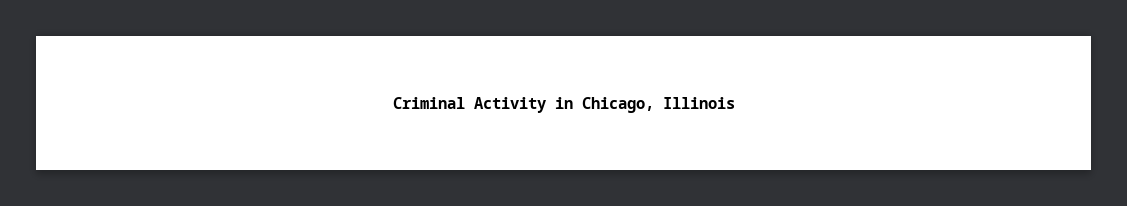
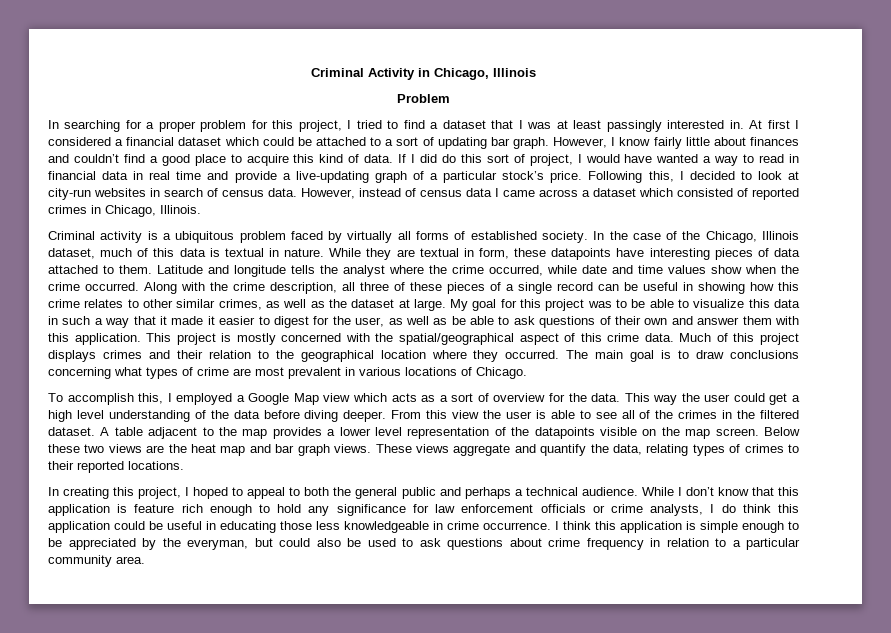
+ Problem
+ In searching for a proper problem for this project, I tried to find a dataset that I was at least passingly interested in. At first I considered a financial dataset which could be attached to a sort of updating bar graph. However, I know fairly little about finances and couldn’t find a good place to acquire this kind of data. If I did do this sort of project, I would have wanted a way to read in financial data in real time and provide a live-updating graph of a particular stock’s price. Following this, I decided to look at city-run websites in search of census data. However, instead of census data I came across a dataset which consisted of reported crimes in Chicago, Illinois.
+ Criminal activity is a ubiquitous problem faced by virtually all forms of established society. In the case of the Chicago, Illinois dataset, much of this data is textual in nature. While they are textual in form, these datapoints have interesting pieces of data attached to them. Latitude and longitude tells the analyst where the crime occurred, while date and time values show when the crime occurred. Along with the crime description, all three of these pieces of a single record can be useful in showing how this crime relates to other similar crimes, as well as the dataset at large. My goal for this project was to be able to visualize this data in such a way that it made it easier to digest for the user, as well as be able to ask questions of their own and answer them with this application. This project is mostly concerned with the spatial/geographical aspect of this crime data. Much of this project displays crimes and their relation to the geographical location where they occurred. The main goal is to draw conclusions concerning what types of crime are most prevalent in various locations of Chicago.
+ To accomplish this, I employed a Google Map view which acts as a sort of overview for the data. This way the user could get a high level understanding of the data before diving deeper. From this view the user is able to see all of the crimes in the filtered dataset. A table adjacent to the map provides a lower level representation of the datapoints visible on the map screen. Below these two views are the heat map and bar graph views. These views aggregate and quantify the data, relating types of crimes to their reported locations.
+ In creating this project, I hoped to appeal to both the general public and perhaps a technical audience. While I don’t know that this application is feature rich enough to hold any significance for law enforcement officials or crime analysts, I do think this application could be useful in educating those less knowledgeable in crime occurrence. I think this application is simple enough to be appreciated by the everyman, but could also be used to ask questions about crime frequency in relation to a particular community area.

